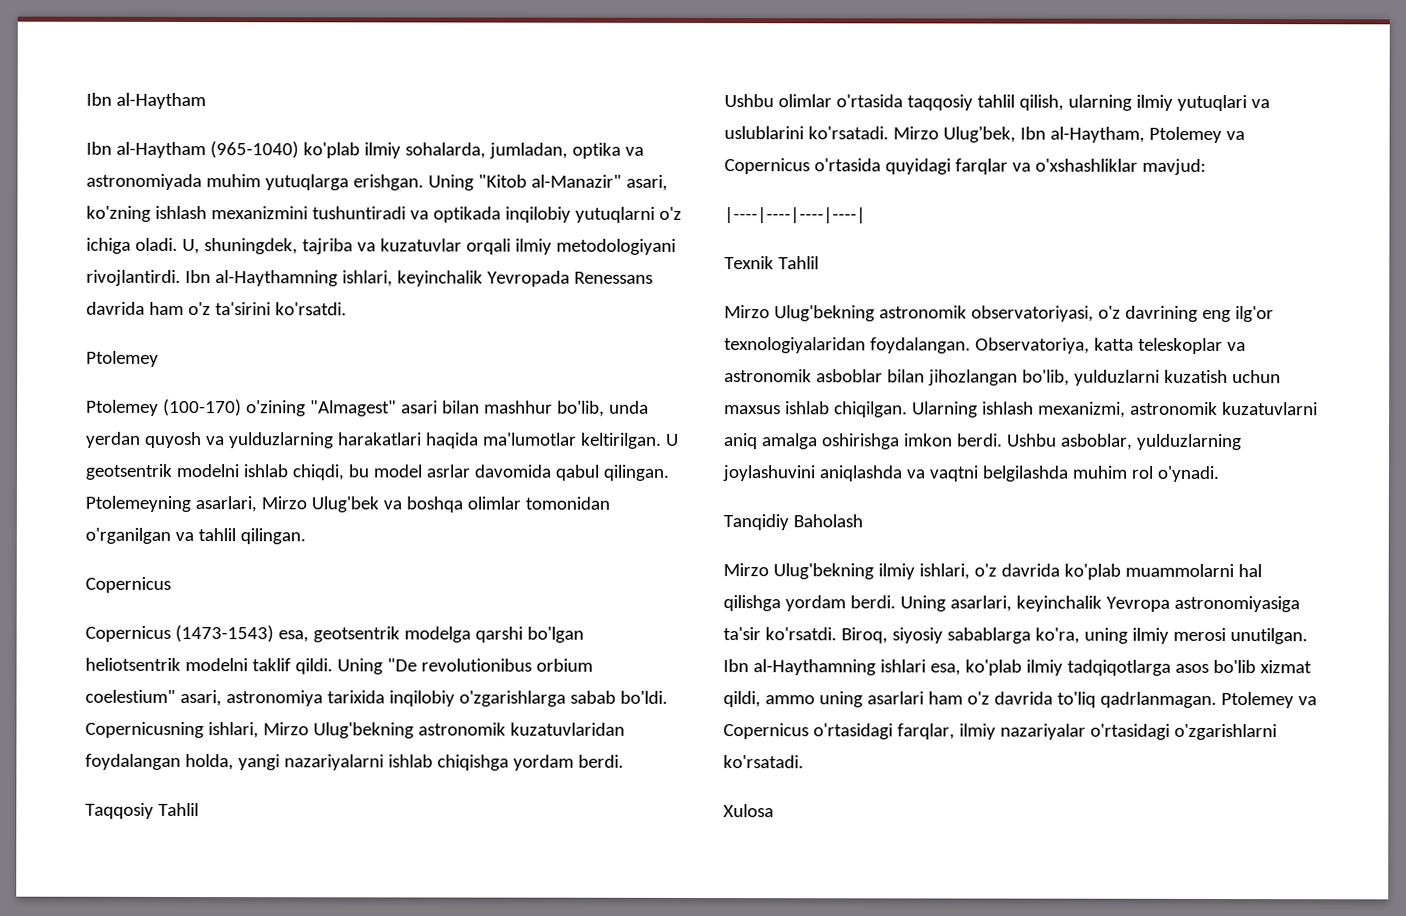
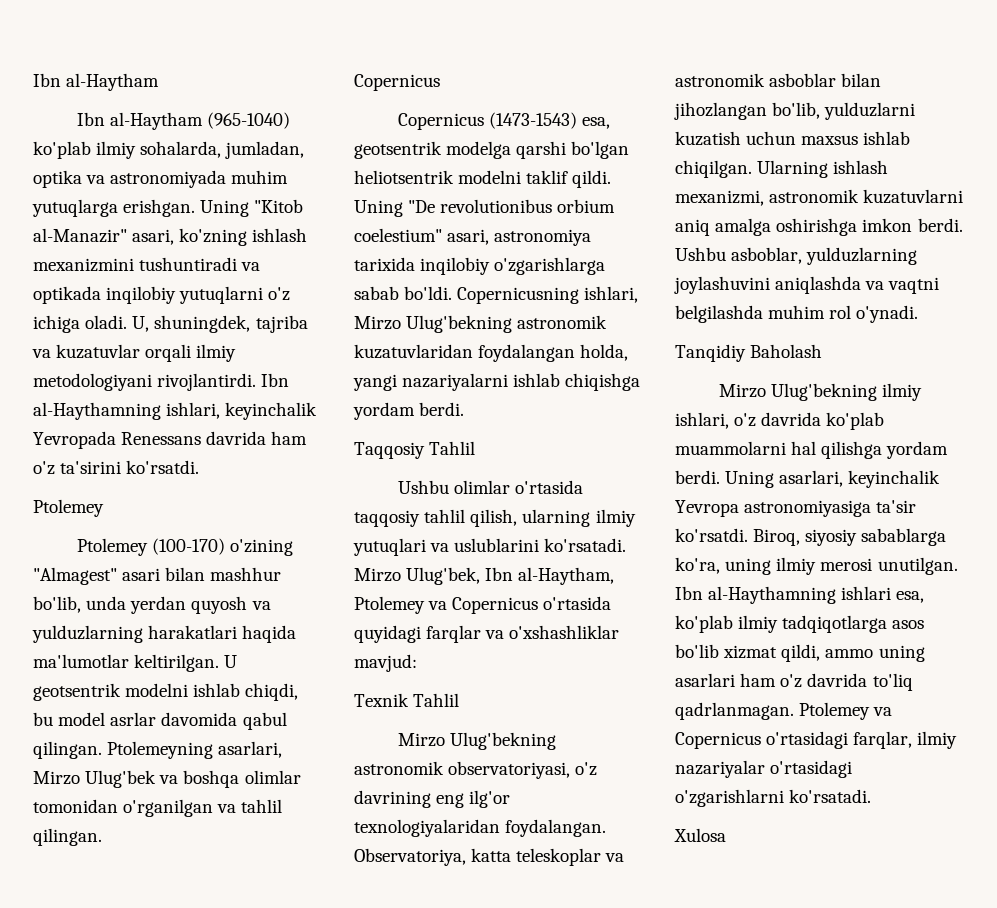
- |----|----|----|----|

